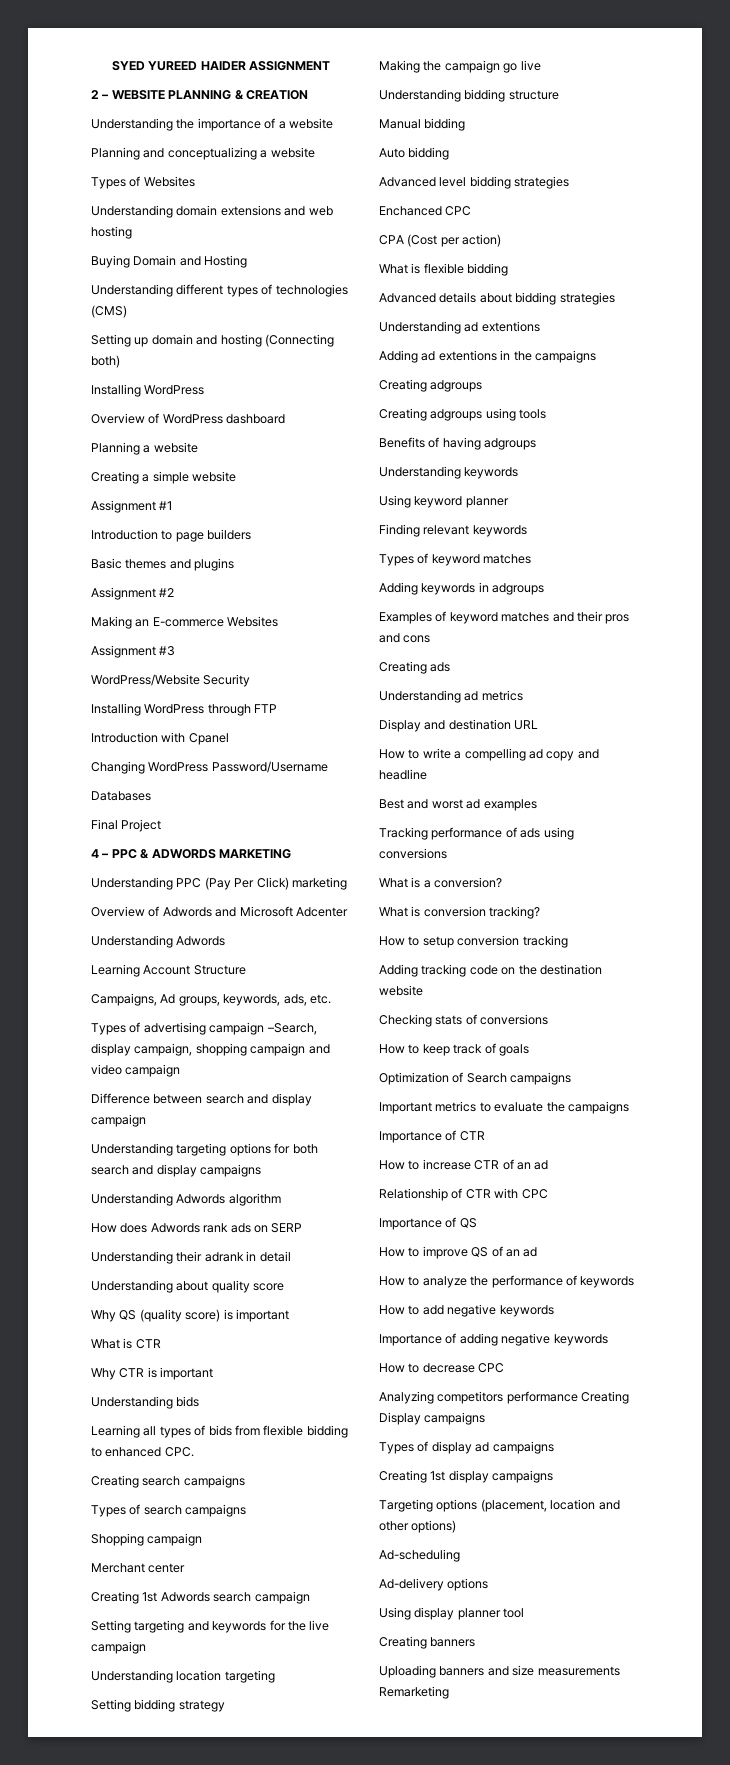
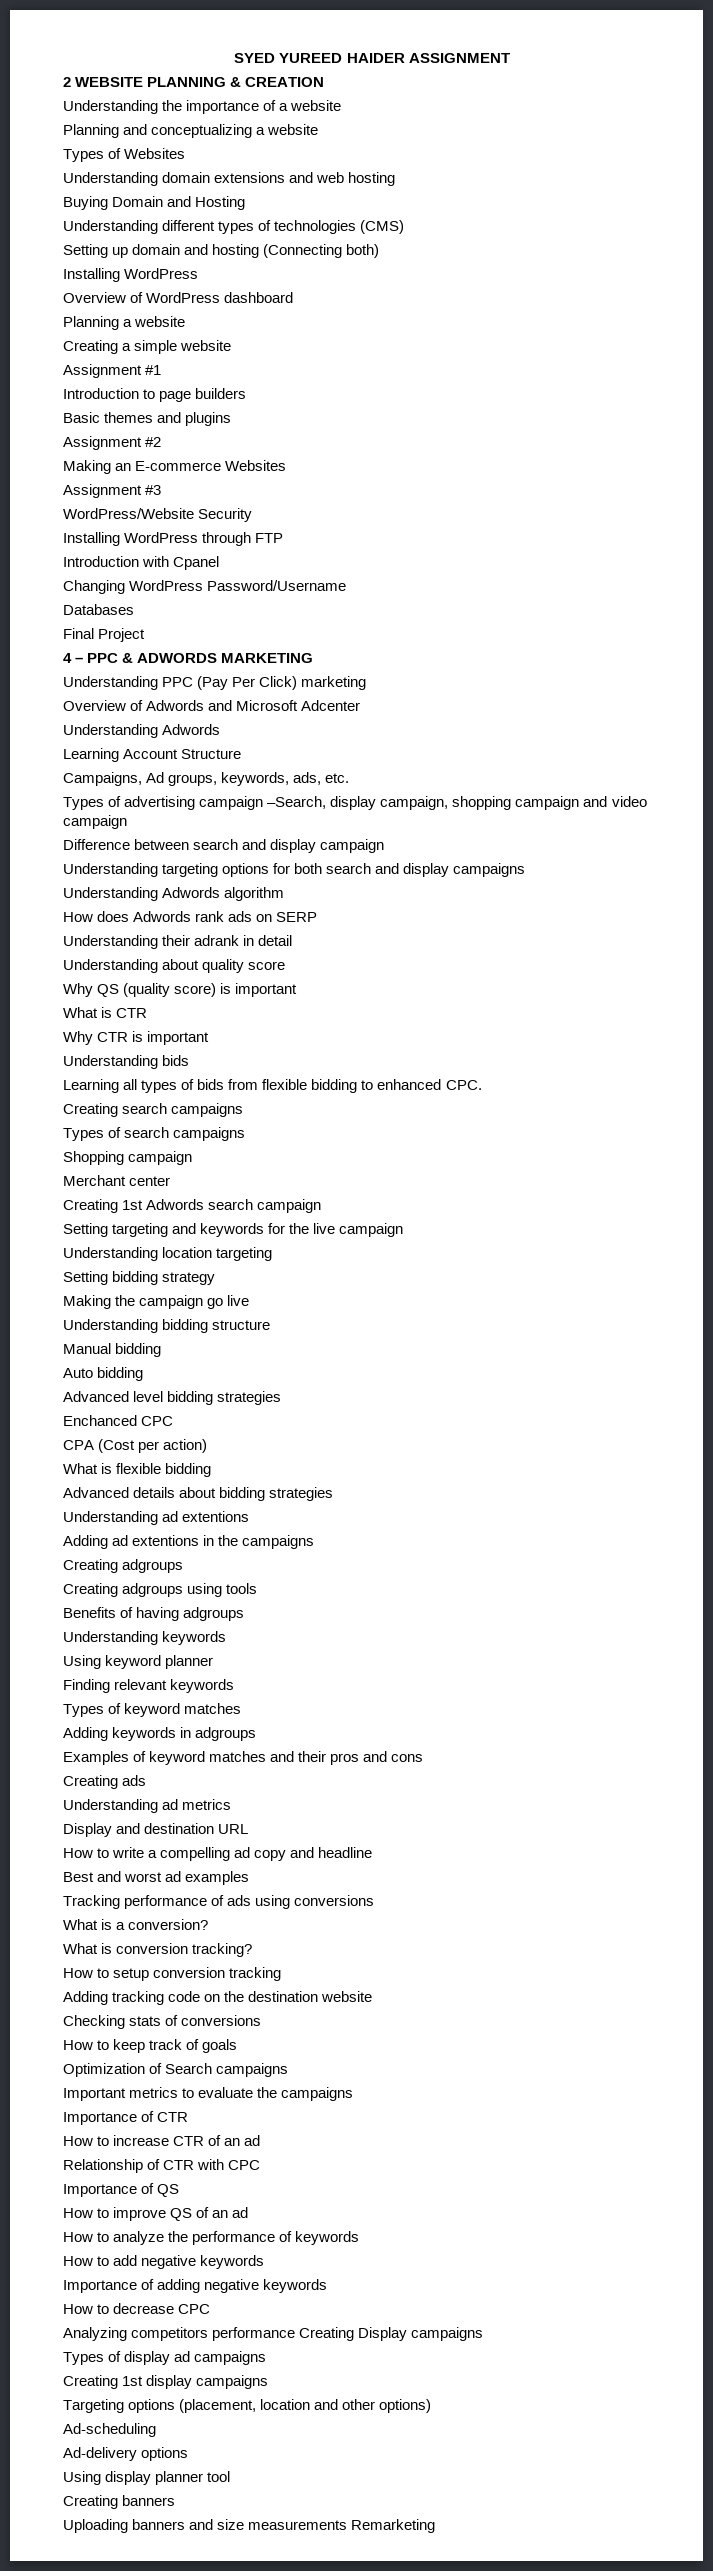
- 2 – WEBSITE PLANNING & CREATION
+ 2 WEBSITE PLANNING & CREATION

